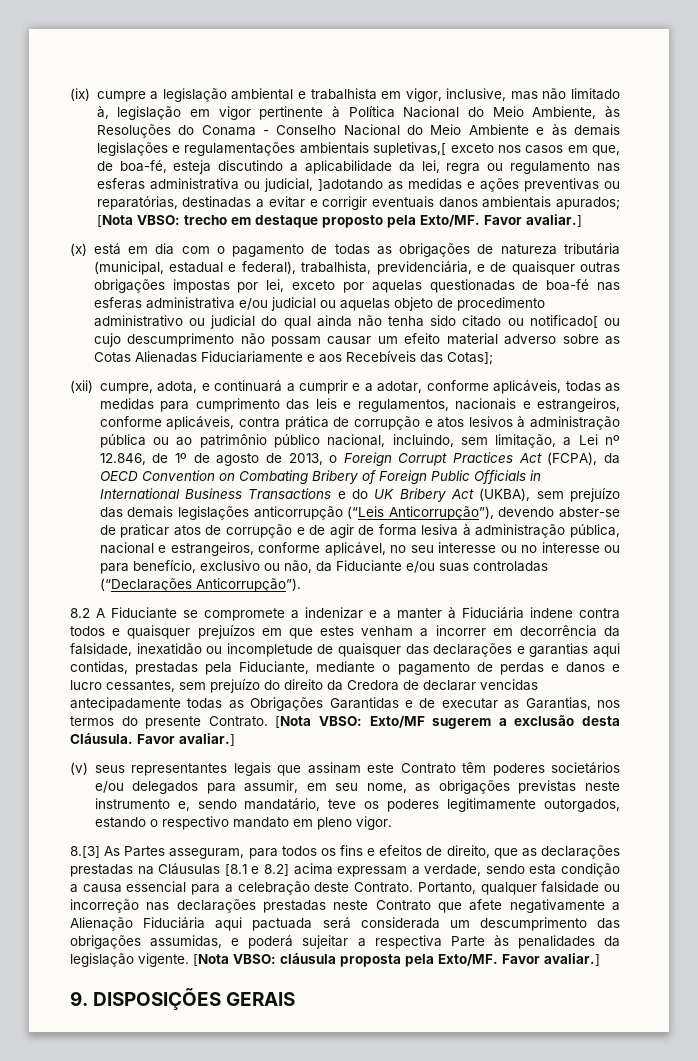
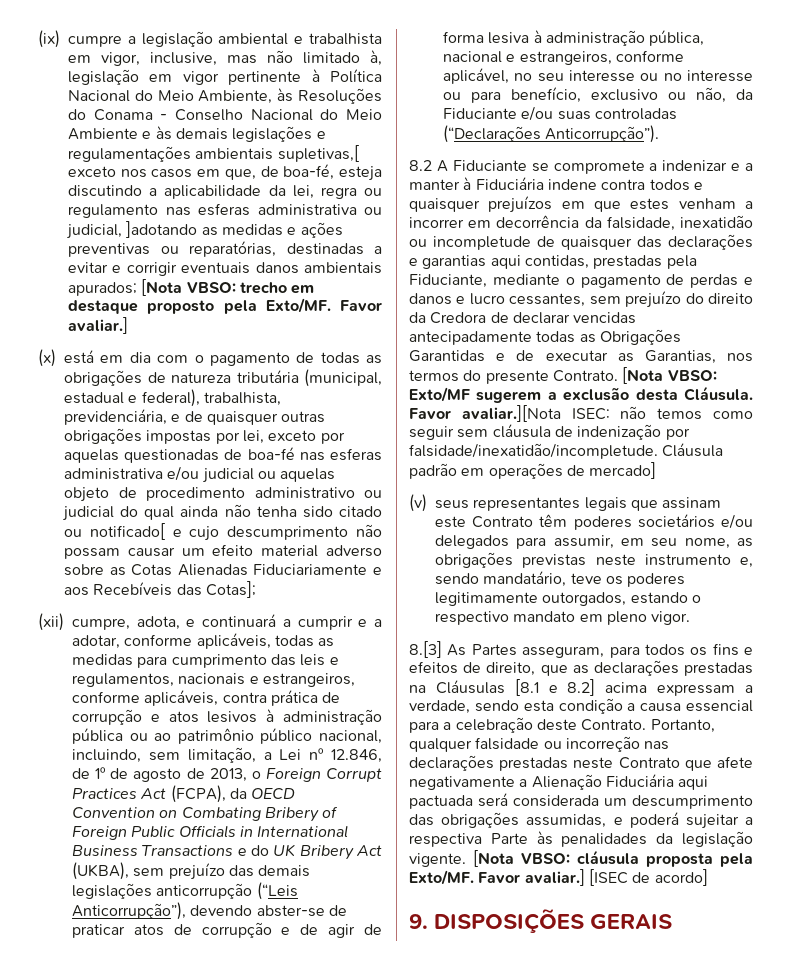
- (x) está em dia com o pagamento de todas as obrigações de natureza tributária (municipal, estadual e federal), trabalhista, previdenciária, e de quaisquer outras obrigações impostas por lei, exceto por aquelas questionadas de boa-fé nas esferas administrativa e/ou judicial ou aquelas objeto de procedimento administrativo ou judicial do qual ainda não tenha sido citado ou notificado[ ou cujo descumprimento não possam causar um efeito material adverso sobre as Cotas Alienadas Fiduciariamente e aos Recebíveis das Cotas];
+ (x) está em dia com o pagamento de todas as obrigações de natureza tributária (municipal, estadual e federal), trabalhista, previdenciária, e de quaisquer outras obrigações impostas por lei, exceto por aquelas questionadas de boa-fé nas esferas administrativa e/ou judicial ou aquelas objeto de procedimento administrativo ou judicial do qual ainda não tenha sido citado ou notificado[ e cujo descumprimento não possam causar um efeito material adverso sobre as Cotas Alienadas Fiduciariamente e aos Recebíveis das Cotas];
- [Nota VBSO: Exto/MF sugerem a exclusão desta Cláusula. Favor avaliar.]
+ [Nota VBSO: Exto/MF sugerem a exclusão desta Cláusula. Favor avaliar.][Nota ISEC: não temos como seguir sem cláusula de indenização por falsidade/inexatidão/incompletude. Cláusula padrão em operações de mercado]
+ [ISEC de acordo]

